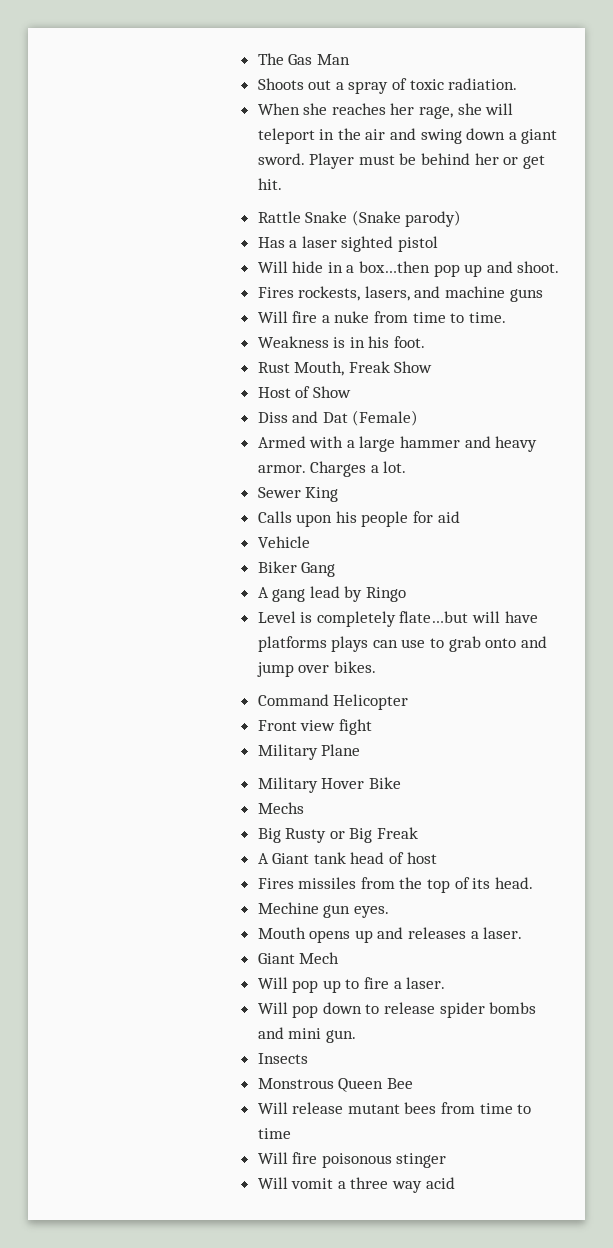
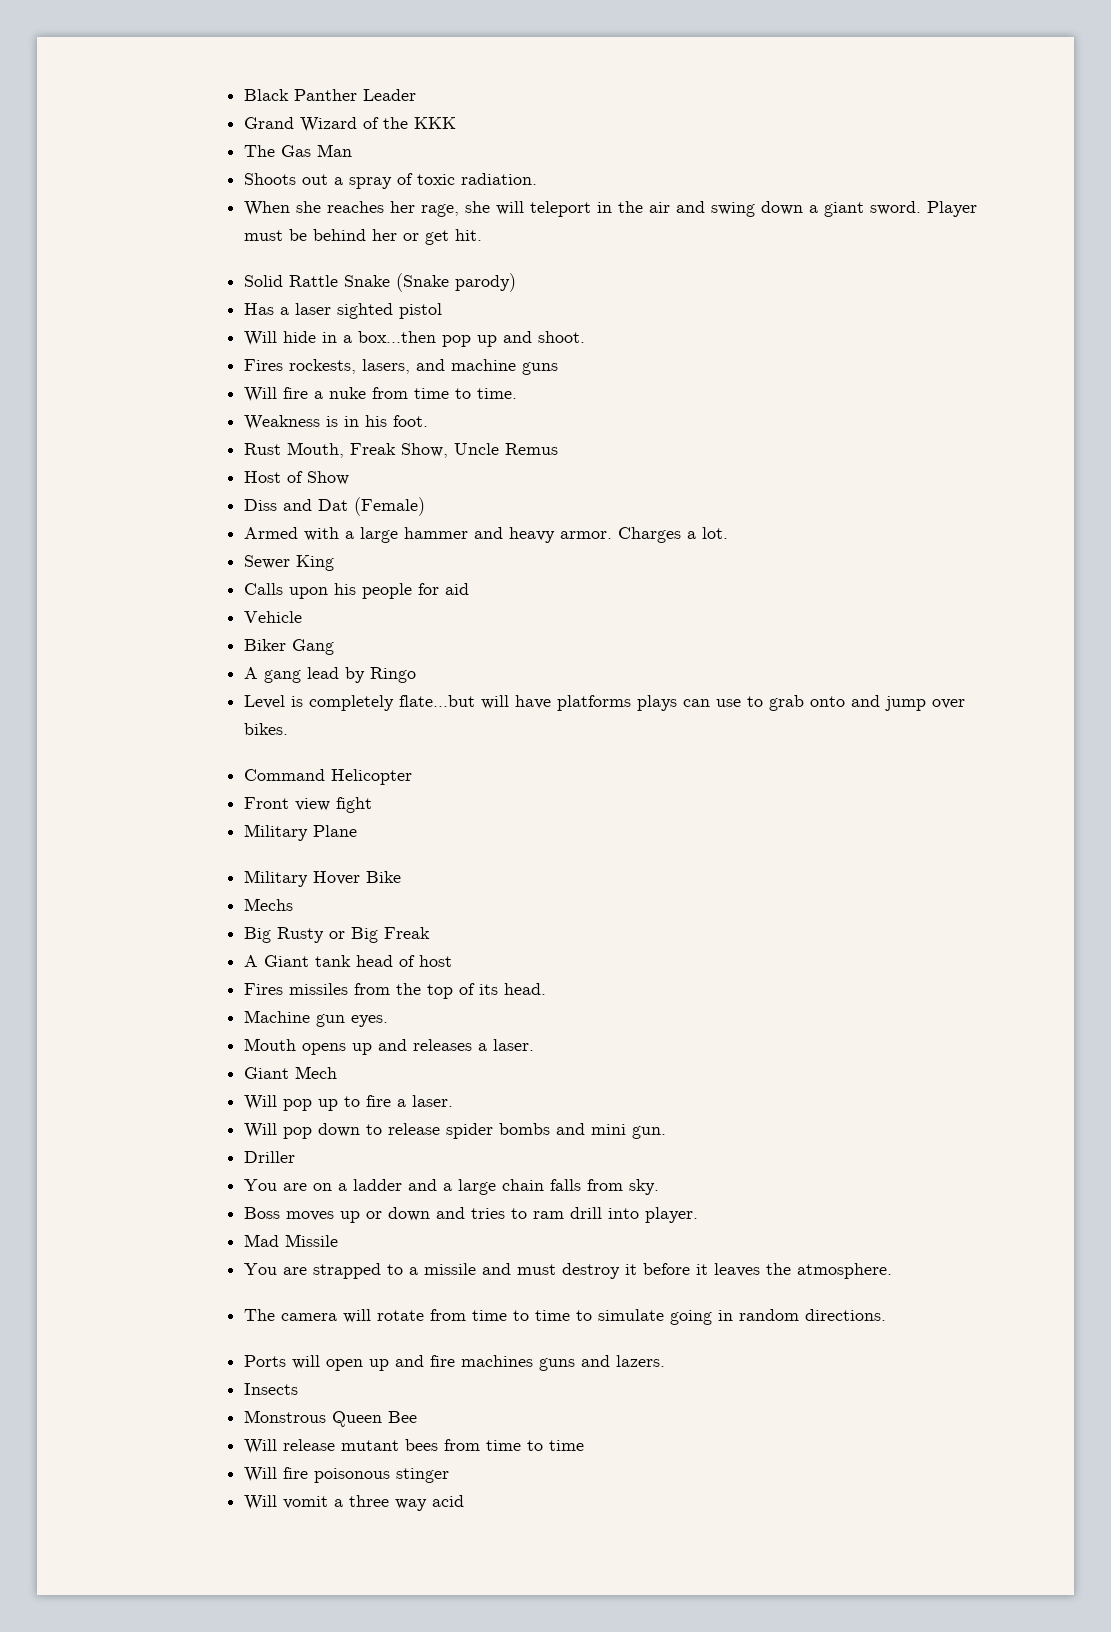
+ Black Panther Leader
+ Grand Wizard of the KKK
- Rattle Snake (Snake parody)
+ Solid Rattle Snake (Snake parody)
- Rust Mouth, Freak Show
+ Rust Mouth, Freak Show, Uncle Remus
- Mechine gun eyes.
+ Machine gun eyes.
+ Driller
+ You are on a ladder and a large chain falls from sky.
+ Boss moves up or down and tries to ram drill into player.
+ Mad Missile
+ You are strapped to a missile and must destroy it before it leaves the atmosphere.
+ The camera will rotate from time to time to simulate going in random directions.
+ Ports will open up and fire machines guns and lazers.

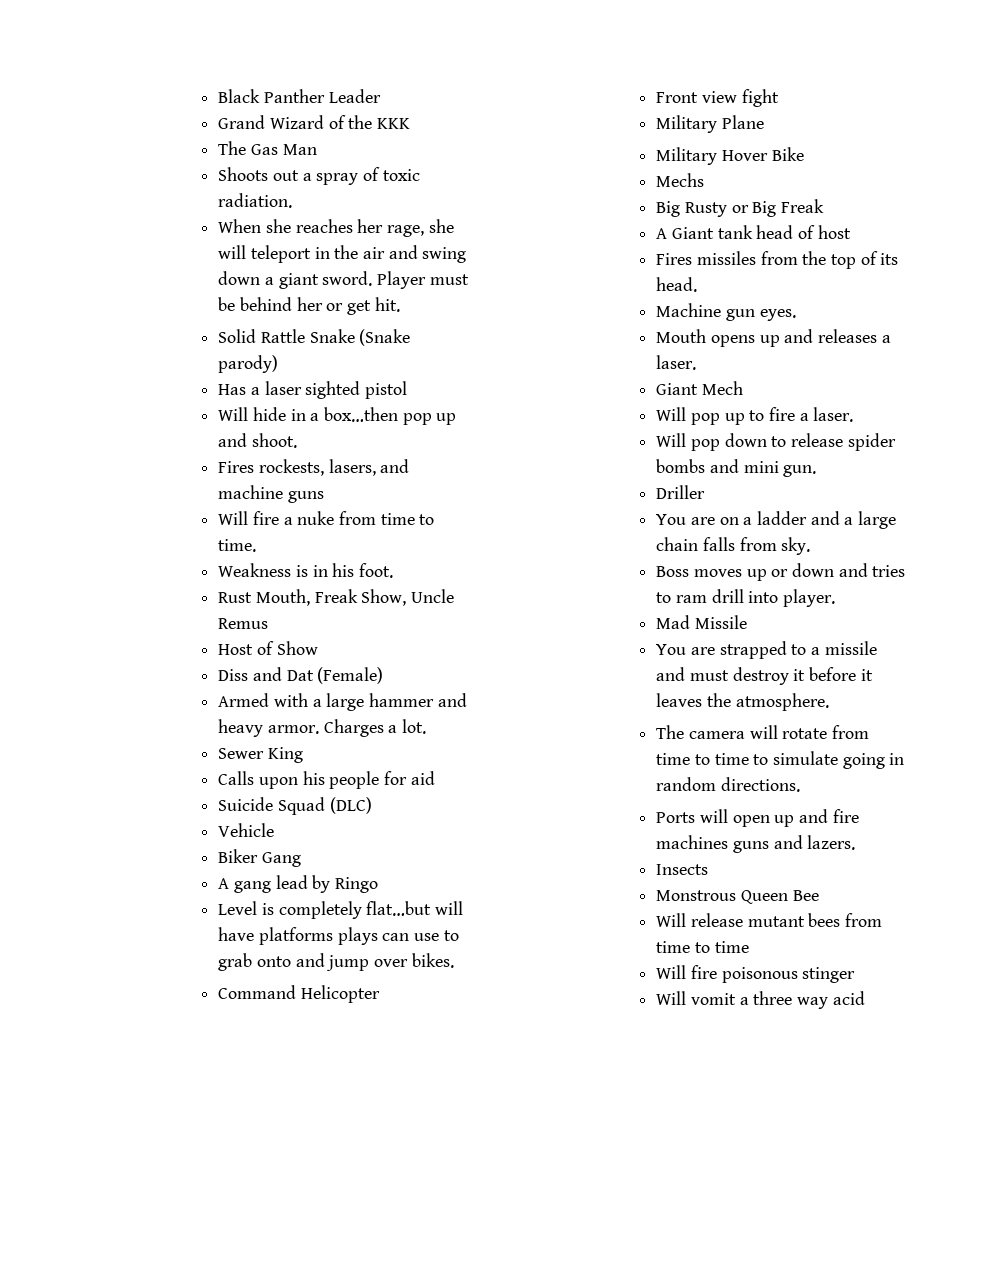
+ Suicide Squad (DLC)
- Level is completely flate…but will have platforms plays can use to grab onto and jump over bikes.
+ Level is completely flat…but will have platforms plays can use to grab onto and jump over bikes.

